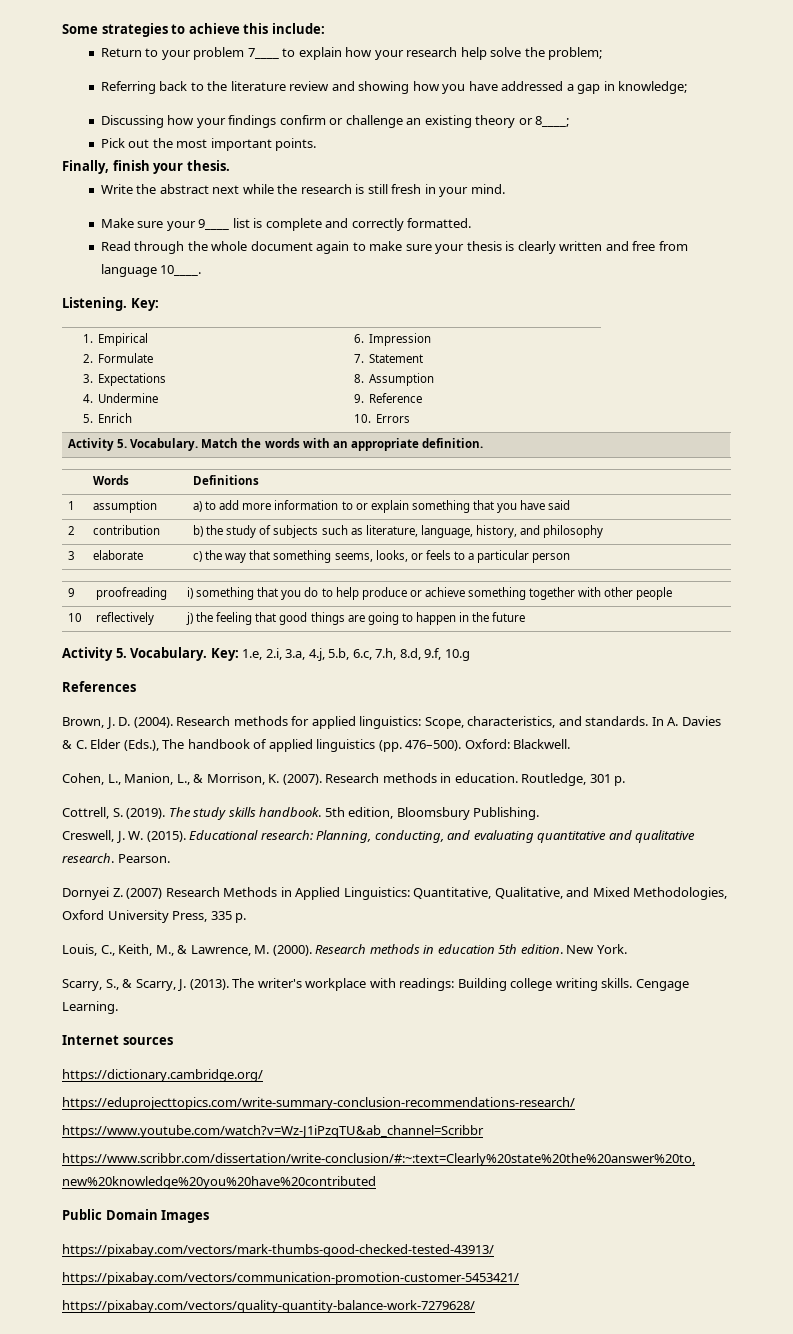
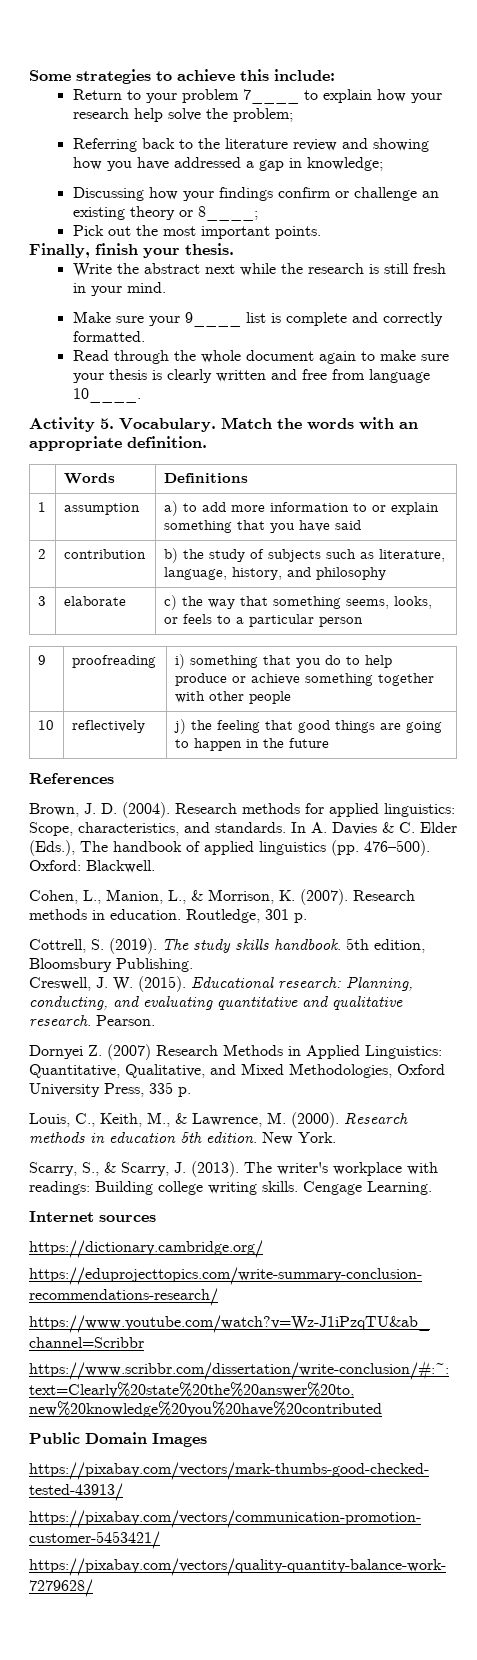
- Listening. Key:
- 1. Empirical
- 2. Formulate
- 3. Expectations
- 4. Undermine
- 5. Enrich | 6. Impression
- 7. Statement
- 8. Assumption
- 9. Reference
- 10. Errors
- Activity 5. Vocabulary. Key: 1.e, 2.i, 3.a, 4.j, 5.b, 6.c, 7.h, 8.d, 9.f, 10.g

